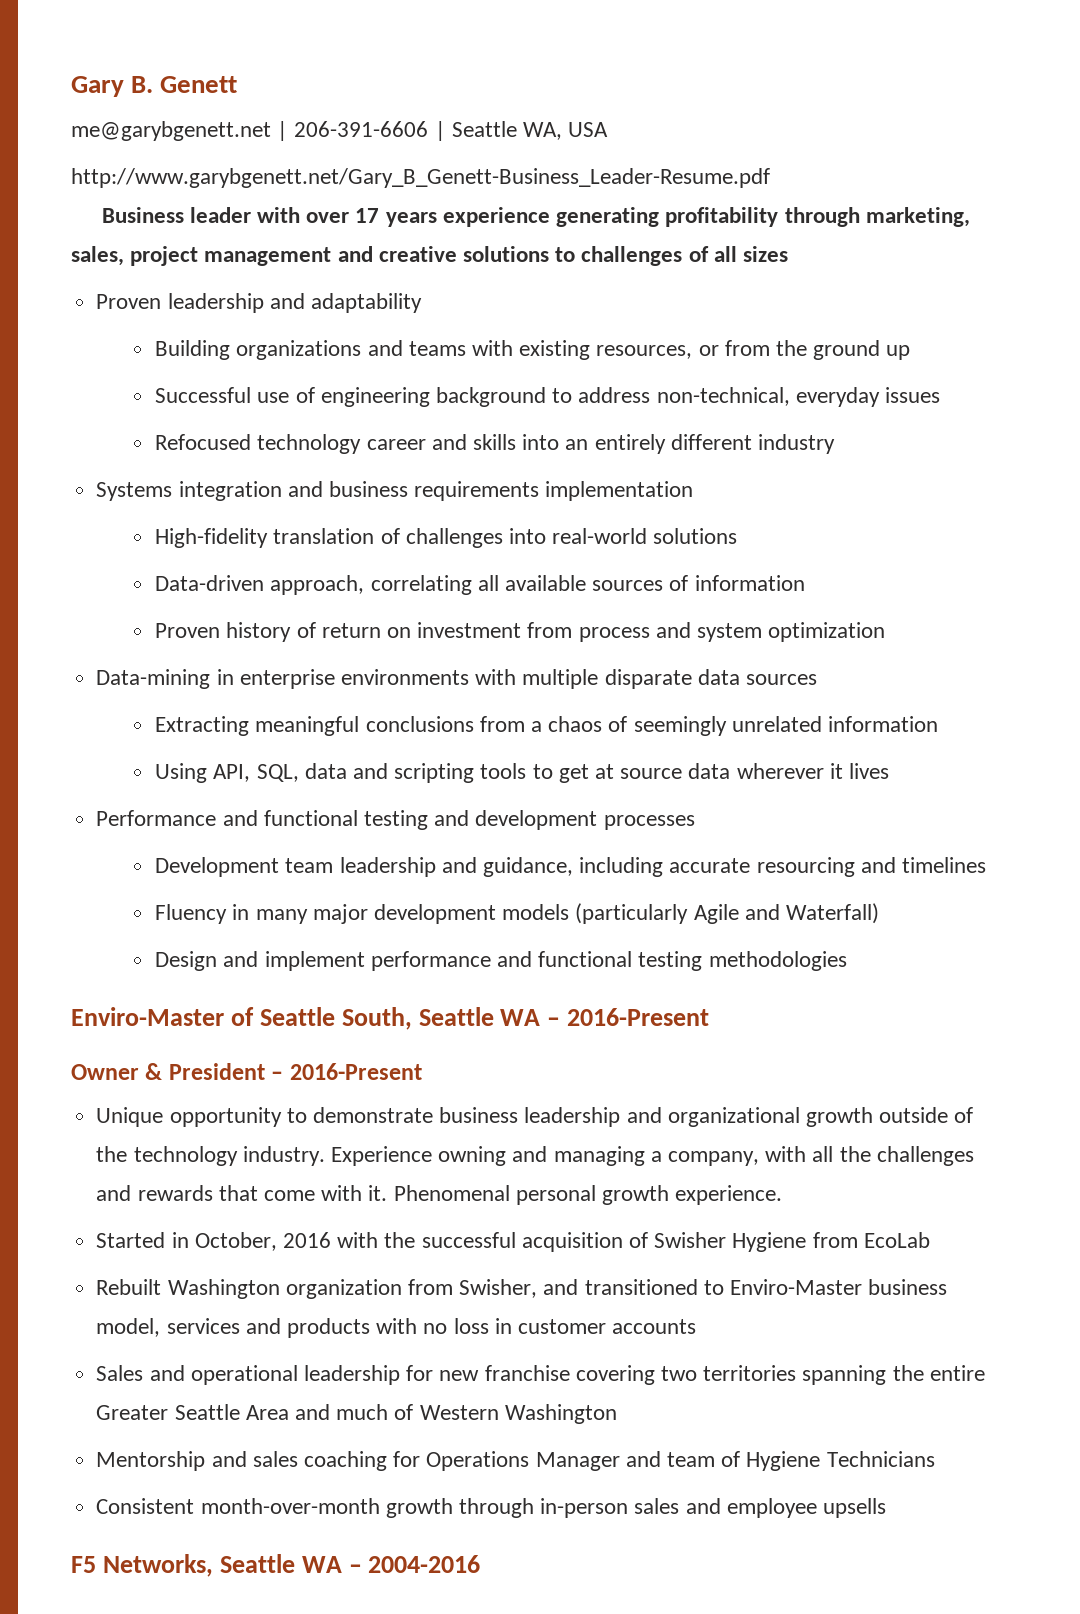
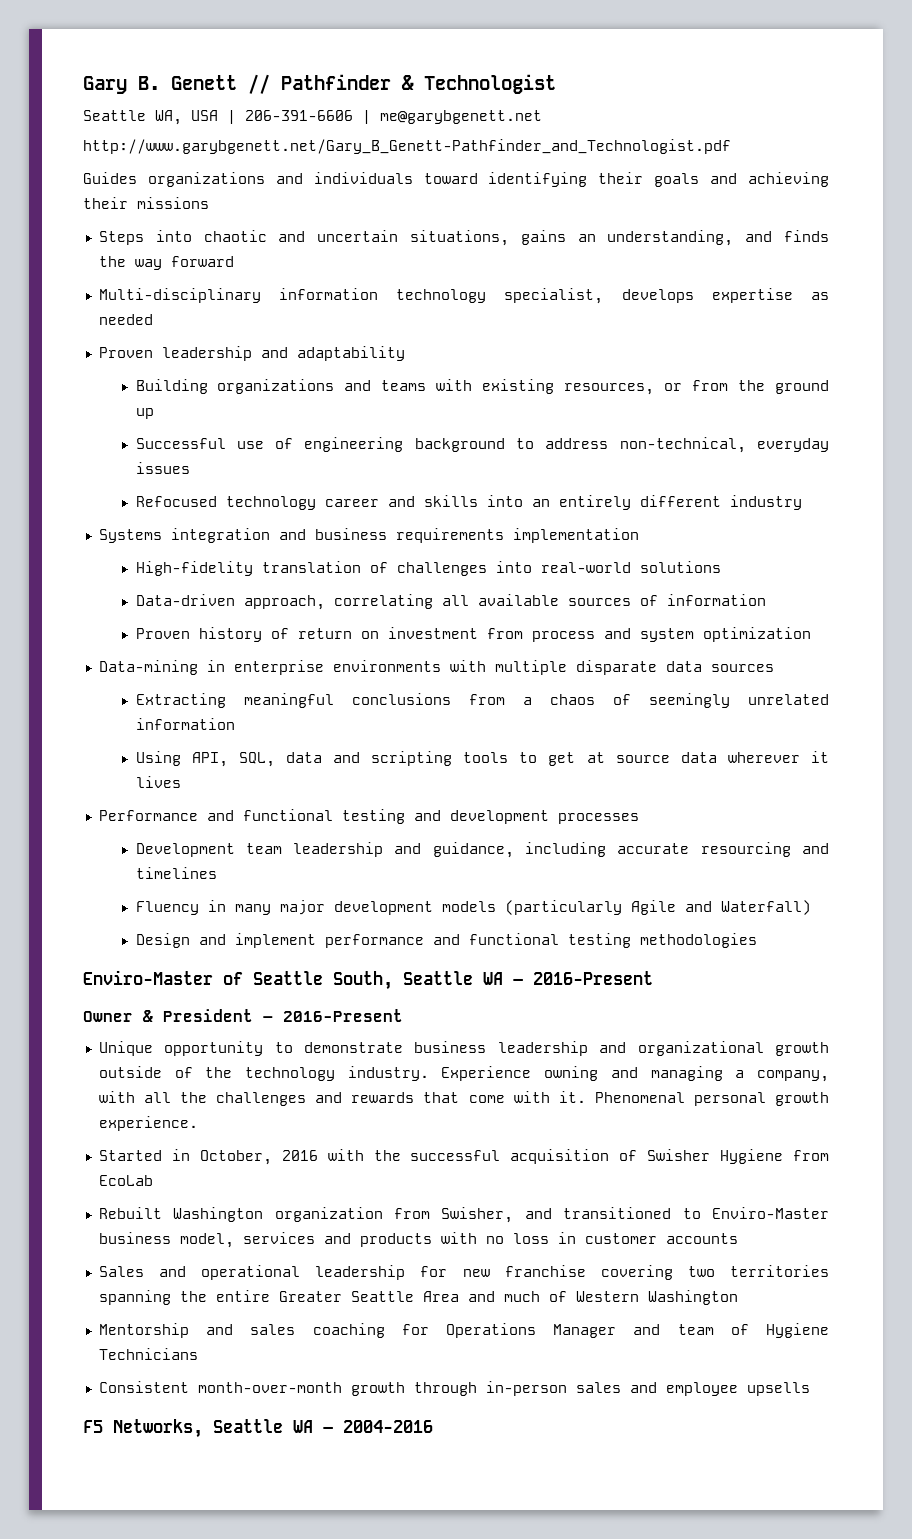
- Gary B. Genett
- me@garybgenett.net | 206-391-6606 | Seattle WA, USA
- http://www.garybgenett.net/Gary_B_Genett-Business_Leader-Resume.pdf
- Business leader with over 17 years experience generating profitability through marketing, sales, project management and creative solutions to challenges of all sizes
+ Gary B. Genett // Pathfinder & Technologist
+ Seattle WA, USA | 206-391-6606 | me@garybgenett.net
+ http://www.garybgenett.net/Gary_B_Genett-Pathfinder_and_Technologist.pdf
+ Guides organizations and individuals toward identifying their goals and achieving their missions
+ Steps into chaotic and uncertain situations, gains an understanding, and finds the way forward
+ Multi-disciplinary information technology specialist, develops expertise as needed

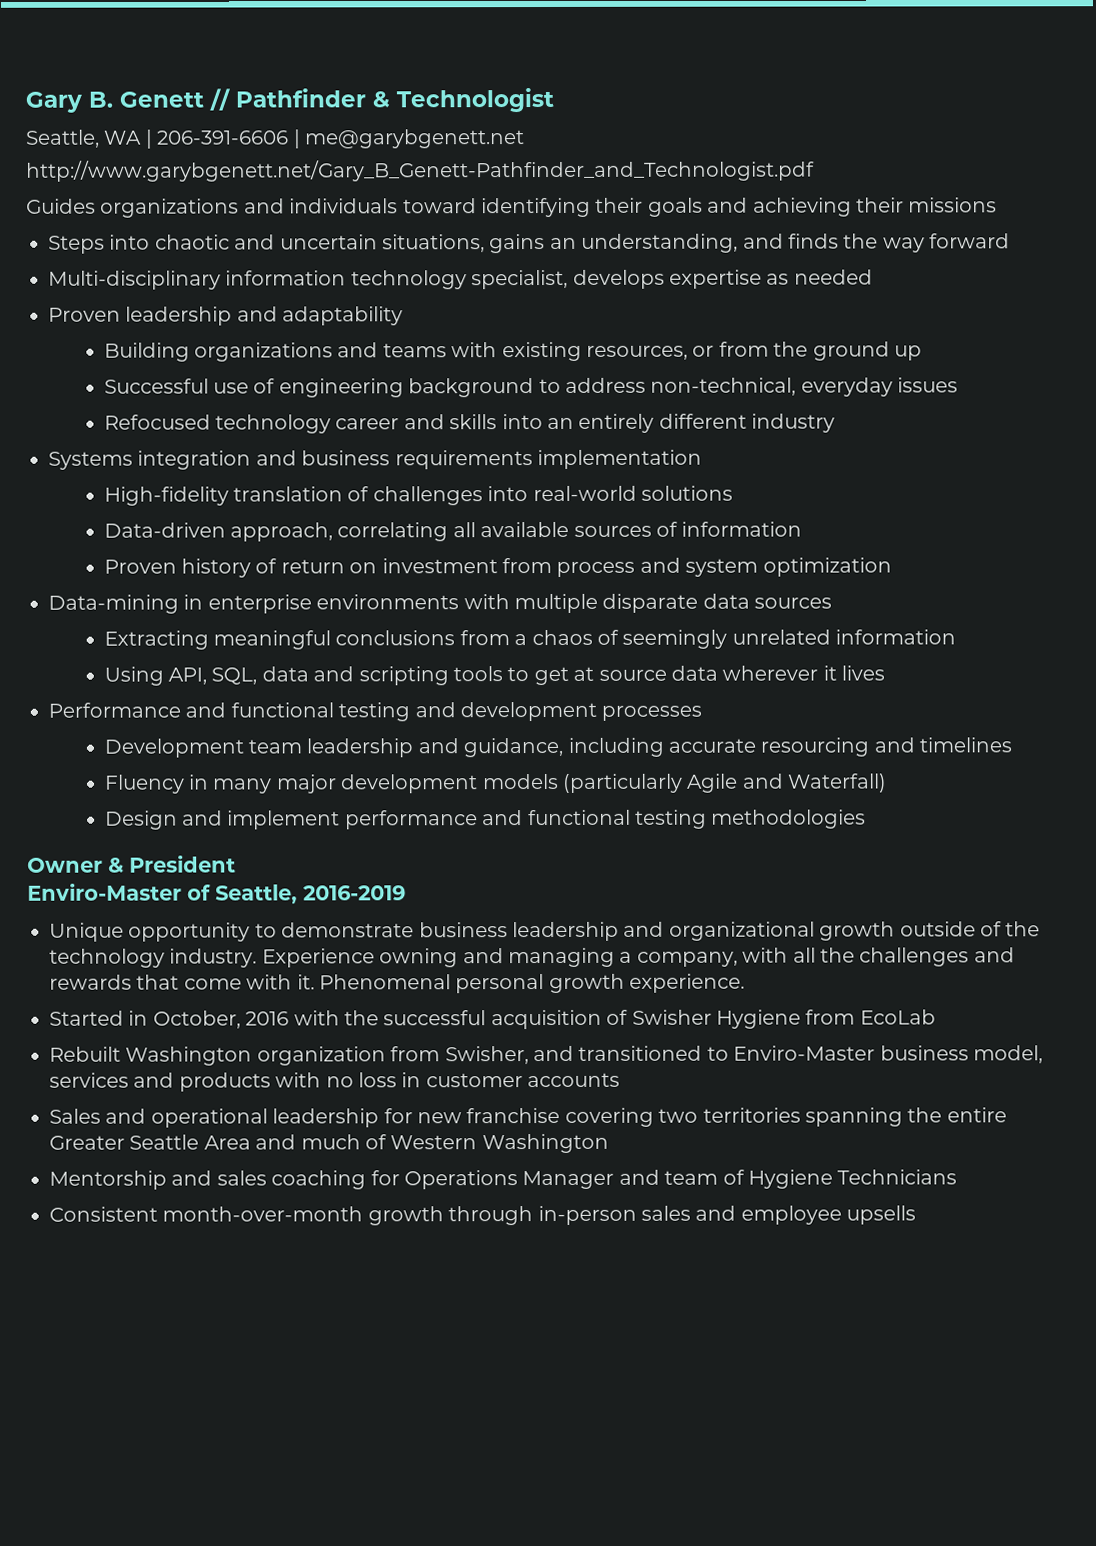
- Seattle WA, USA | 206-391-6606 | me@garybgenett.net
+ Seattle, WA | 206-391-6606 | me@garybgenett.net
- Enviro-Master of Seattle South, Seattle WA – 2016-Present
- Owner & President – 2016-Present
+ Owner & President
+ Enviro-Master of Seattle, 2016-2019
- F5 Networks, Seattle WA – 2004-2016

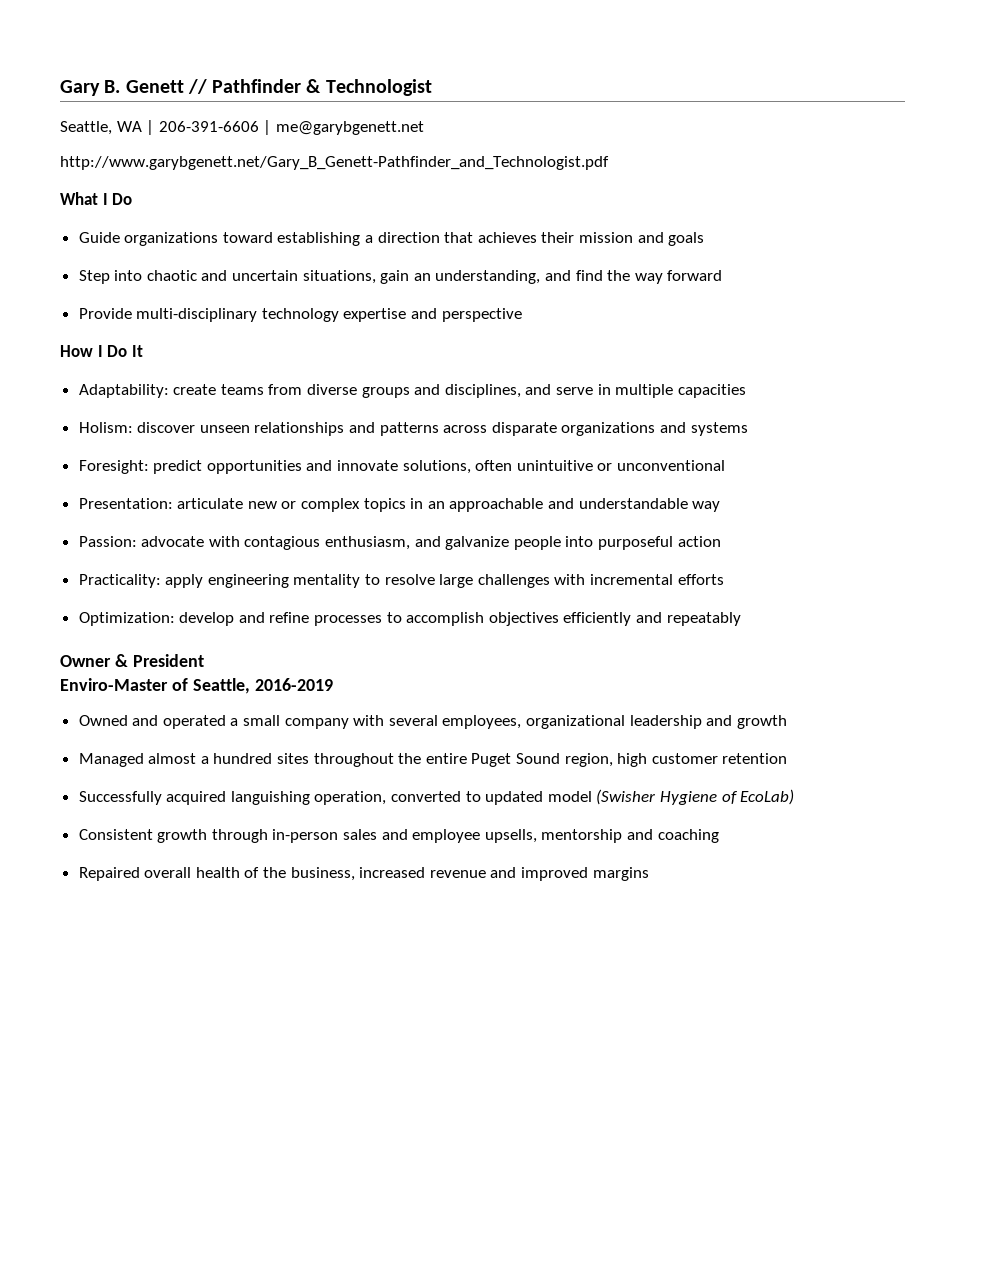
- Guides organizations and individuals toward identifying their goals and achieving their missions
- Steps into chaotic and uncertain situations, gains an understanding, and finds the way forward
+ What I Do
+ Guide organizations toward establishing a direction that achieves their mission and goals
+ Step into chaotic and uncertain situations, gain an understanding, and find the way forward
- Multi-disciplinary information technology specialist, develops expertise as needed
- Proven leadership and adaptability
- Building organizations and teams with existing resources, or from the ground up
- Successful use of engineering background to address non-technical, everyday issues
- Refocused technology career and skills into an entirely different industry
- Systems integration and business requirements implementation
- High-fidelity translation of challenges into real-world solutions
- Data-driven approach, correlating all available sources of information
- Proven history of return on investment from process and system optimization
- Data-mining in enterprise environments with multiple disparate data sources
- Extracting meaningful conclusions from a chaos of seemingly unrelated information
- Using API, SQL, data and scripting tools to get at source data wherever it lives
- Performance and functional testing and development processes
- Development team leadership and guidance, including accurate resourcing and timelines
- Fluency in many major development models (particularly Agile and Waterfall)
- Design and implement performance and functional testing methodologies
+ Provide multi-disciplinary technology expertise and perspective
+ How I Do It
+ Adaptability: create teams from diverse groups and disciplines, and serve in multiple capacities
+ Holism: discover unseen relationships and patterns across disparate organizations and systems
+ Foresight: predict opportunities and innovate solutions, often unintuitive or unconventional
+ Presentation: articulate new or complex topics in an approachable and understandable way
+ Passion: advocate with contagious enthusiasm, and galvanize people into purposeful action
+ Practicality: apply engineering mentality to resolve large challenges with incremental efforts
+ Optimization: develop and refine processes to accomplish objectives efficiently and repeatably
- Unique opportunity to demonstrate business leadership and organizational growth outside of the technology industry. Experience owning and managing a company, with all the challenges and rewards that come with it. Phenomenal personal growth experience.
- Started in October, 2016 with the successful acquisition of Swisher Hygiene from EcoLab
- Rebuilt Washington organization from Swisher, and transitioned to Enviro-Master business model, services and products with no loss in customer accounts
- Sales and operational leadership for new franchise covering two territories spanning the entire Greater Seattle Area and much of Western Washington
- Mentorship and sales coaching for Operations Manager and team of Hygiene Technicians
+ Owned and operated a small company with several employees, organizational leadership and growth
+ Managed almost a hundred sites throughout the entire Puget Sound region, high customer retention
+ Successfully acquired languishing operation, converted to updated model (Swisher Hygiene of EcoLab)
- Consistent month-over-month growth through in-person sales and employee upsells
+ Consistent growth through in-person sales and employee upsells, mentorship and coaching
+ Repaired overall health of the business, increased revenue and improved margins

